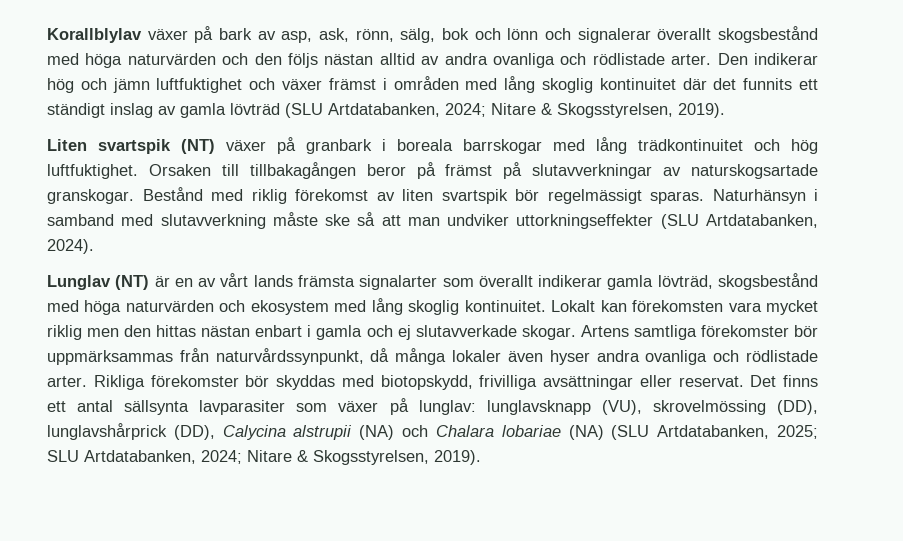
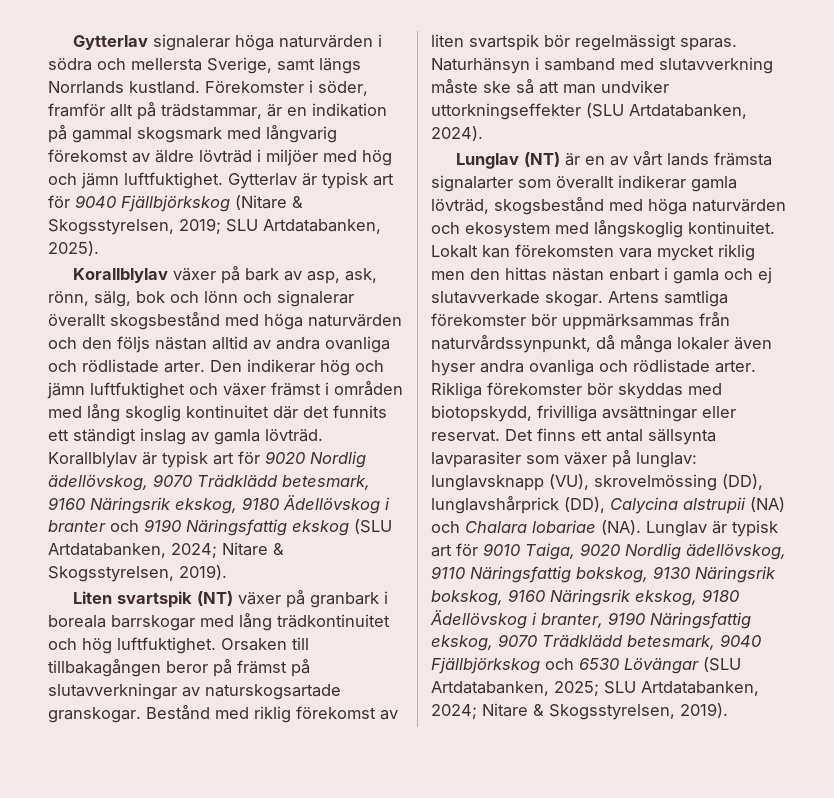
+ Gytterlav signalerar höga naturvärden i södra och mellersta Sverige, samt längs Norrlands kustland. Förekomster i söder, framför allt på trädstammar, är en indikation på gammal skogsmark med långvarig förekomst av äldre lövträd i miljöer med hög och jämn luftfuktighet. Gytterlav är typisk art för 9040 Fjällbjörkskog (Nitare & Skogsstyrelsen, 2019; SLU Artdatabanken, 2025).
- Den indikerar hög och jämn luftfuktighet och växer främst i områden med lång skoglig kontinuitet där det funnits ett ständigt inslag av gamla lövträd (SLU Artdatabanken, 2024; Nitare & Skogsstyrelsen, 2019).
+ Den indikerar hög och jämn luftfuktighet och växer främst i områden med lång skoglig kontinuitet där det funnits ett ständigt inslag av gamla lövträd. Korallblylav är typisk art för 9020 Nordlig ädellövskog, 9070 Trädklädd betesmark, 9160 Näringsrik ekskog, 9180 Ädellövskog i branter och 9190 Näringsfattig ekskog (SLU Artdatabanken, 2024; Nitare & Skogsstyrelsen, 2019).
- Lunglav (NT) är en av vårt lands främsta signalarter som överallt indikerar gamla lövträd, skogsbestånd med höga naturvärden och ekosystem med lång skoglig kontinuitet.
+ Lunglav (NT) är en av vårt lands främsta signalarter som överallt indikerar gamla lövträd, skogsbestånd med höga naturvärden och ekosystem med långskoglig kontinuitet.
- Det finns ett antal sällsynta lavparasiter som växer på lunglav: lunglavsknapp (VU), skrovelmössing (DD), lunglavshårprick (DD), Calycina alstrupii (NA) och Chalara lobariae (NA) (SLU Artdatabanken, 2025; SLU Artdatabanken, 2024; Nitare & Skogsstyrelsen, 2019).
+ Det finns ett antal sällsynta lavparasiter som växer på lunglav: lunglavsknapp (VU), skrovelmössing (DD), lunglavshårprick (DD), Calycina alstrupii (NA) och Chalara lobariae (NA). Lunglav är typisk art för 9010 Taiga, 9020 Nordlig ädellövskog, 9110 Näringsfattig bokskog, 9130 Näringsrik bokskog, 9160 Näringsrik ekskog, 9180 Ädellövskog i branter, 9190 Näringsfattig ekskog, 9070 Trädklädd betesmark, 9040 Fjällbjörkskog och 6530 Lövängar (SLU Artdatabanken, 2025; SLU Artdatabanken, 2024; Nitare & Skogsstyrelsen, 2019).

